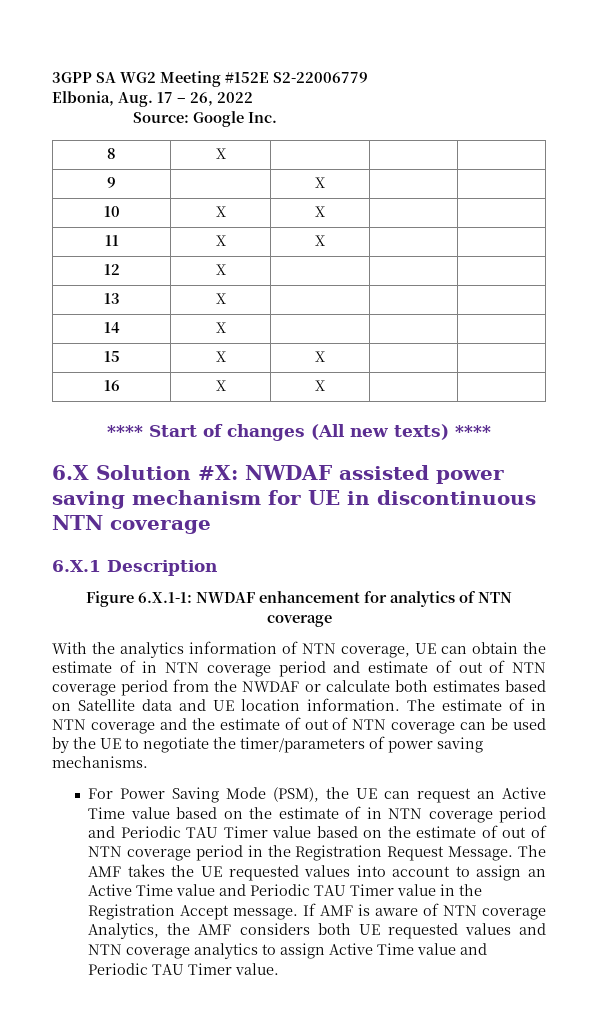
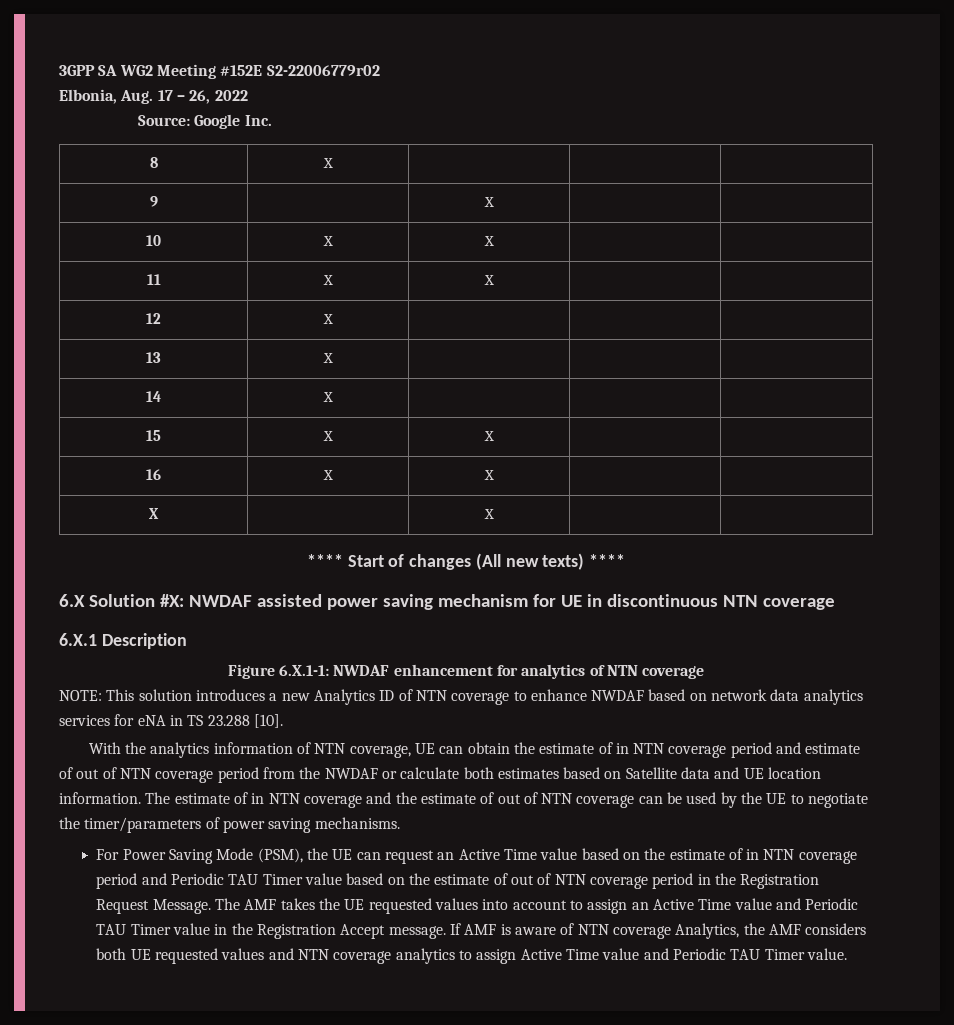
- 3GPP SA WG2 Meeting #152E S2-22006779
+ 3GPP SA WG2 Meeting #152E S2-22006779r02
+ X | | X | |
+ NOTE: This solution introduces a new Analytics ID of NTN coverage to enhance NWDAF based on network data analytics services for eNA in TS 23.288 [10].

